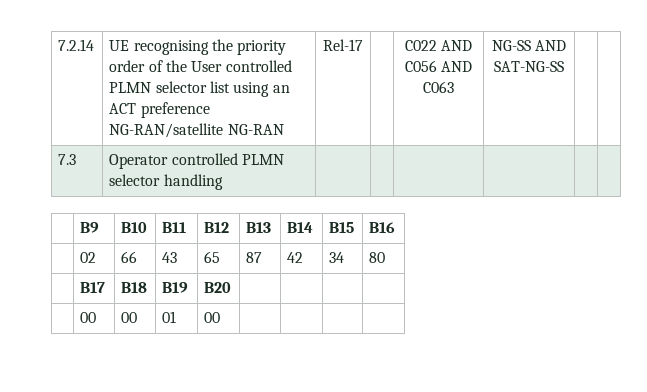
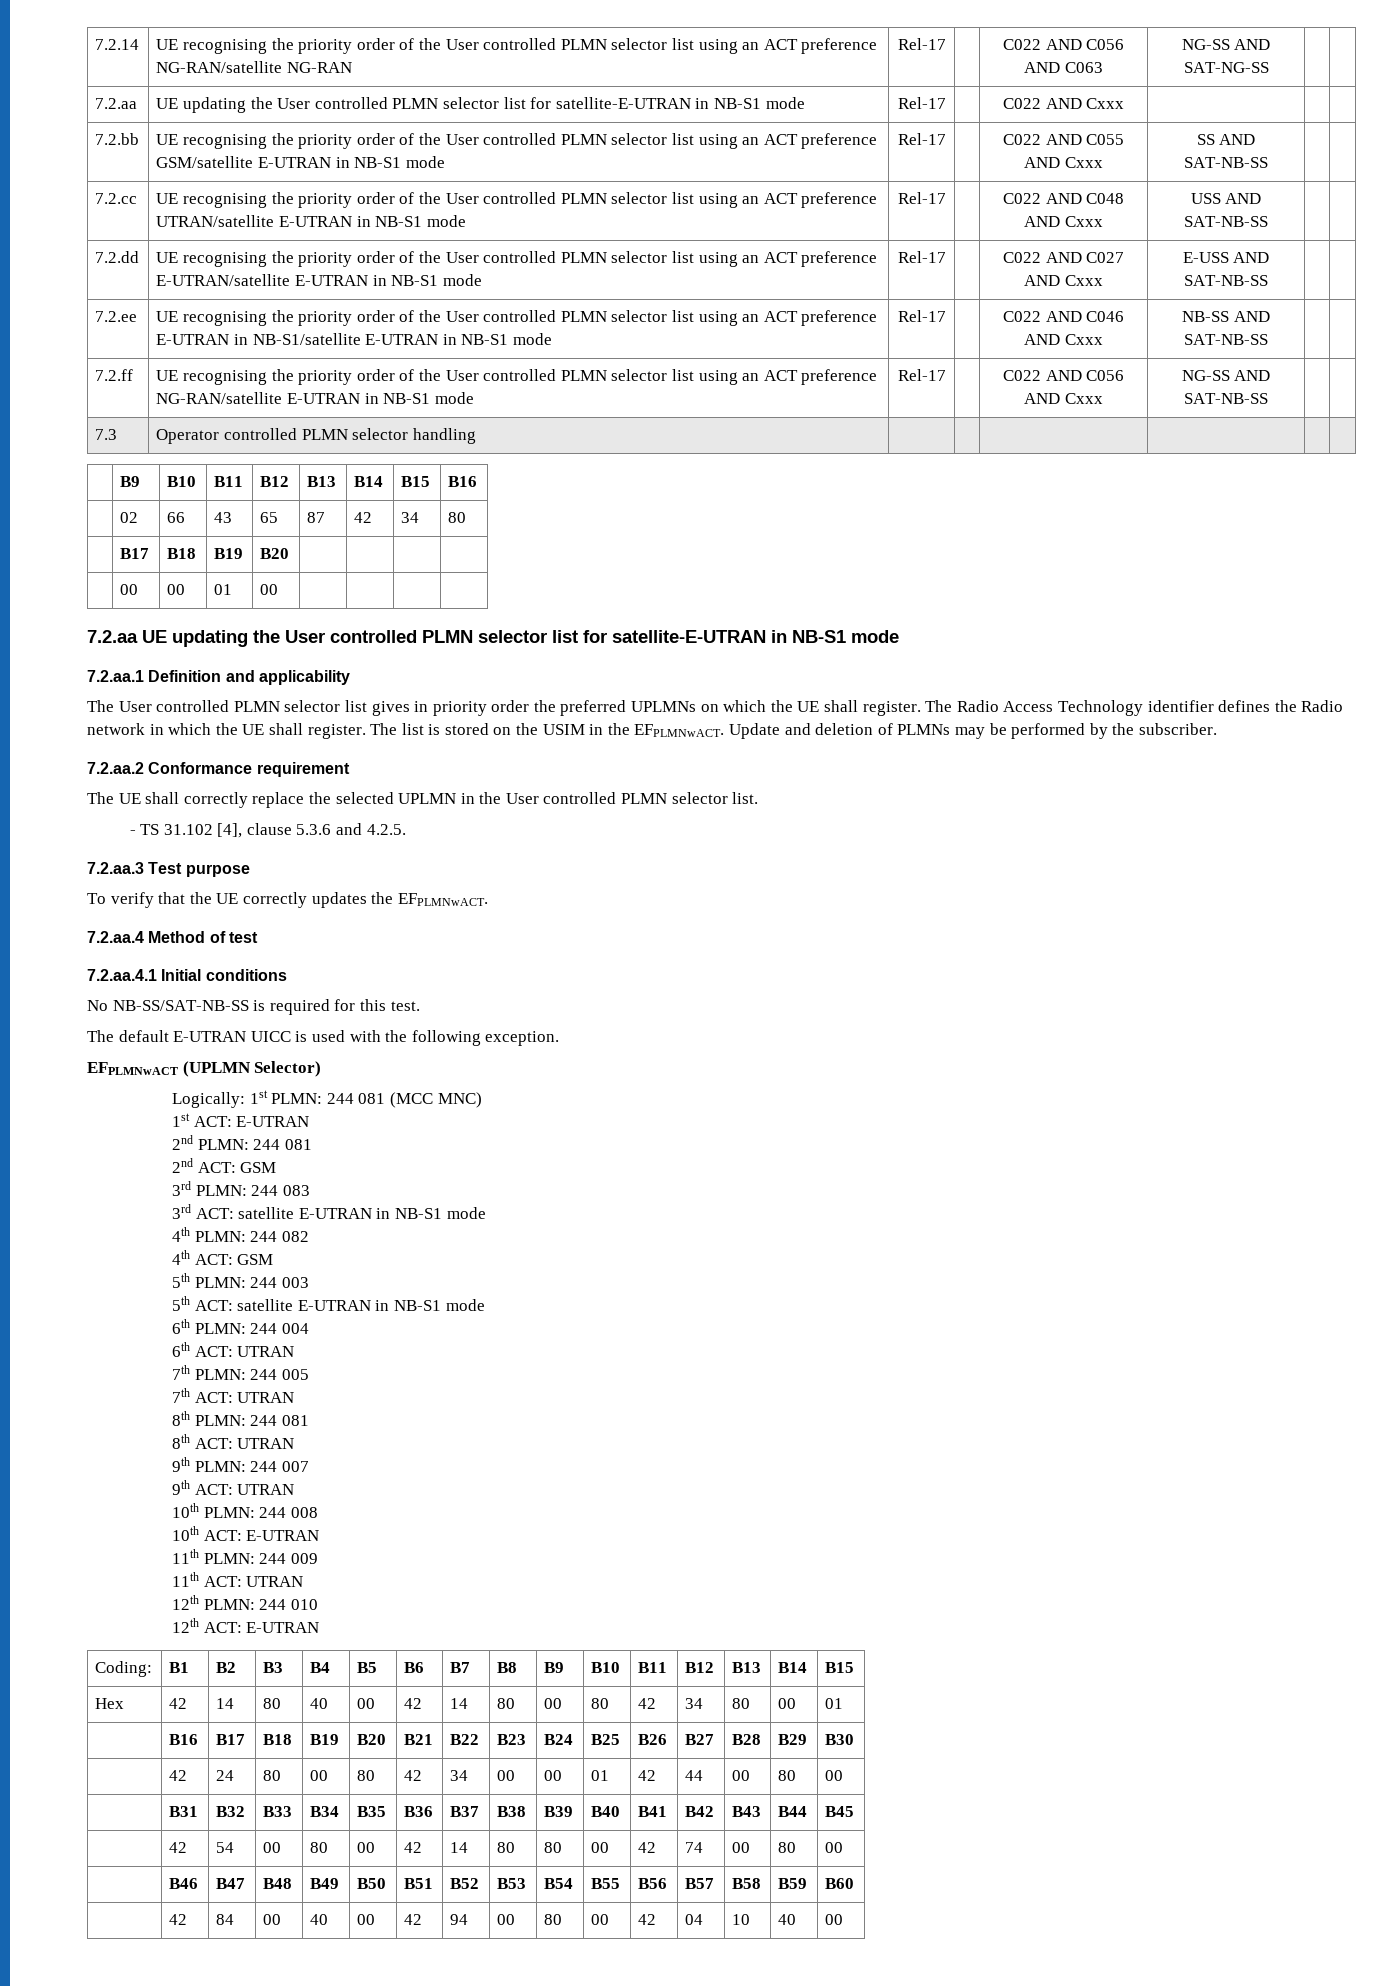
+ 7.2.aa | UE updating the User controlled PLMN selector list for satellite-E-UTRAN in NB-S1 mode | Rel-17 | | C022 AND Cxxx | | |
+ 7.2.bb | UE recognising the priority order of the User controlled PLMN selector list using an ACT preference GSM/satellite E-UTRAN in NB-S1 mode | Rel-17 | | C022 AND C055 AND Cxxx | SS AND SAT-NB-SS | |
+ 7.2.cc | UE recognising the priority order of the User controlled PLMN selector list using an ACT preference UTRAN/satellite E-UTRAN in NB-S1 mode | Rel-17 | | C022 AND C048 AND Cxxx | USS AND SAT-NB-SS | |
+ 7.2.dd | UE recognising the priority order of the User controlled PLMN selector list using an ACT preference E-UTRAN/satellite E-UTRAN in NB-S1 mode | Rel-17 | | C022 AND C027 AND Cxxx | E-USS AND SAT-NB-SS | |
+ 7.2.ee | UE recognising the priority order of the User controlled PLMN selector list using an ACT preference E-UTRAN in NB-S1/satellite E-UTRAN in NB-S1 mode | Rel-17 | | C022 AND C046 AND Cxxx | NB-SS AND SAT-NB-SS | |
+ 7.2.ff | UE recognising the priority order of the User controlled PLMN selector list using an ACT preference NG-RAN/satellite E-UTRAN in NB-S1 mode | Rel-17 | | C022 AND C056 AND Cxxx | NG-SS AND SAT-NB-SS | |
+ 7.2.aa UE updating the User controlled PLMN selector list for satellite-E-UTRAN in NB-S1 mode
+ 7.2.aa.1 Definition and applicability
+ The User controlled PLMN selector list gives in priority order the preferred UPLMNs on which the UE shall register. The Radio Access Technology identifier defines the Radio network in which the UE shall register. The list is stored on the USIM in the EFPLMNwACT. Update and deletion of PLMNs may be performed by the subscriber.
+ 7.2.aa.2 Conformance requirement
+ The UE shall correctly replace the selected UPLMN in the User controlled PLMN selector list.
+ - TS 31.102 [4], clause 5.3.6 and 4.2.5.
+ 7.2.aa.3 Test purpose
+ To verify that the UE correctly updates the EFPLMNwACT.
+ 7.2.aa.4 Method of test
+ 7.2.aa.4.1 Initial conditions
+ No NB-SS/SAT-NB-SS is required for this test.
+ The default E-UTRAN UICC is used with the following exception.
+ EFPLMNwACT (UPLMN Selector)
+ Logically: 1st PLMN: 244 081 (MCC MNC)
+ 1st ACT: E-UTRAN
+ 2nd PLMN: 244 081
+ 2nd ACT: GSM
+ 3rd PLMN: 244 083
+ 3rd ACT: satellite E-UTRAN in NB-S1 mode
+ 4th PLMN: 244 082
+ 4th ACT: GSM
+ 5th PLMN: 244 003
+ 5th ACT: satellite E-UTRAN in NB-S1 mode
+ 6th PLMN: 244 004
+ 6th ACT: UTRAN
+ 7th PLMN: 244 005
+ 7th ACT: UTRAN
+ 8th PLMN: 244 081
+ 8th ACT: UTRAN
+ 9th PLMN: 244 007
+ 9th ACT: UTRAN
+ 10th PLMN: 244 008
+ 10th ACT: E-UTRAN
+ 11th PLMN: 244 009
+ 11th ACT: UTRAN
+ 12th PLMN: 244 010
+ 12th ACT: E-UTRAN
+ Coding: | B1 | B2 | B3 | B4 | B5 | B6 | B7 | B8 | B9 | B10 | B11 | B12 | B13 | B14 | B15
+ Hex | 42 | 14 | 80 | 40 | 00 | 42 | 14 | 80 | 00 | 80 | 42 | 34 | 80 | 00 | 01
+ | B16 | B17 | B18 | B19 | B20 | B21 | B22 | B23 | B24 | B25 | B26 | B27 | B28 | B29 | B30
+ | 42 | 24 | 80 | 00 | 80 | 42 | 34 | 00 | 00 | 01 | 42 | 44 | 00 | 80 | 00
+ | B31 | B32 | B33 | B34 | B35 | B36 | B37 | B38 | B39 | B40 | B41 | B42 | B43 | B44 | B45
+ | 42 | 54 | 00 | 80 | 00 | 42 | 14 | 80 | 80 | 00 | 42 | 74 | 00 | 80 | 00
+ | B46 | B47 | B48 | B49 | B50 | B51 | B52 | B53 | B54 | B55 | B56 | B57 | B58 | B59 | B60
+ | 42 | 84 | 00 | 40 | 00 | 42 | 94 | 00 | 80 | 00 | 42 | 04 | 10 | 40 | 00

